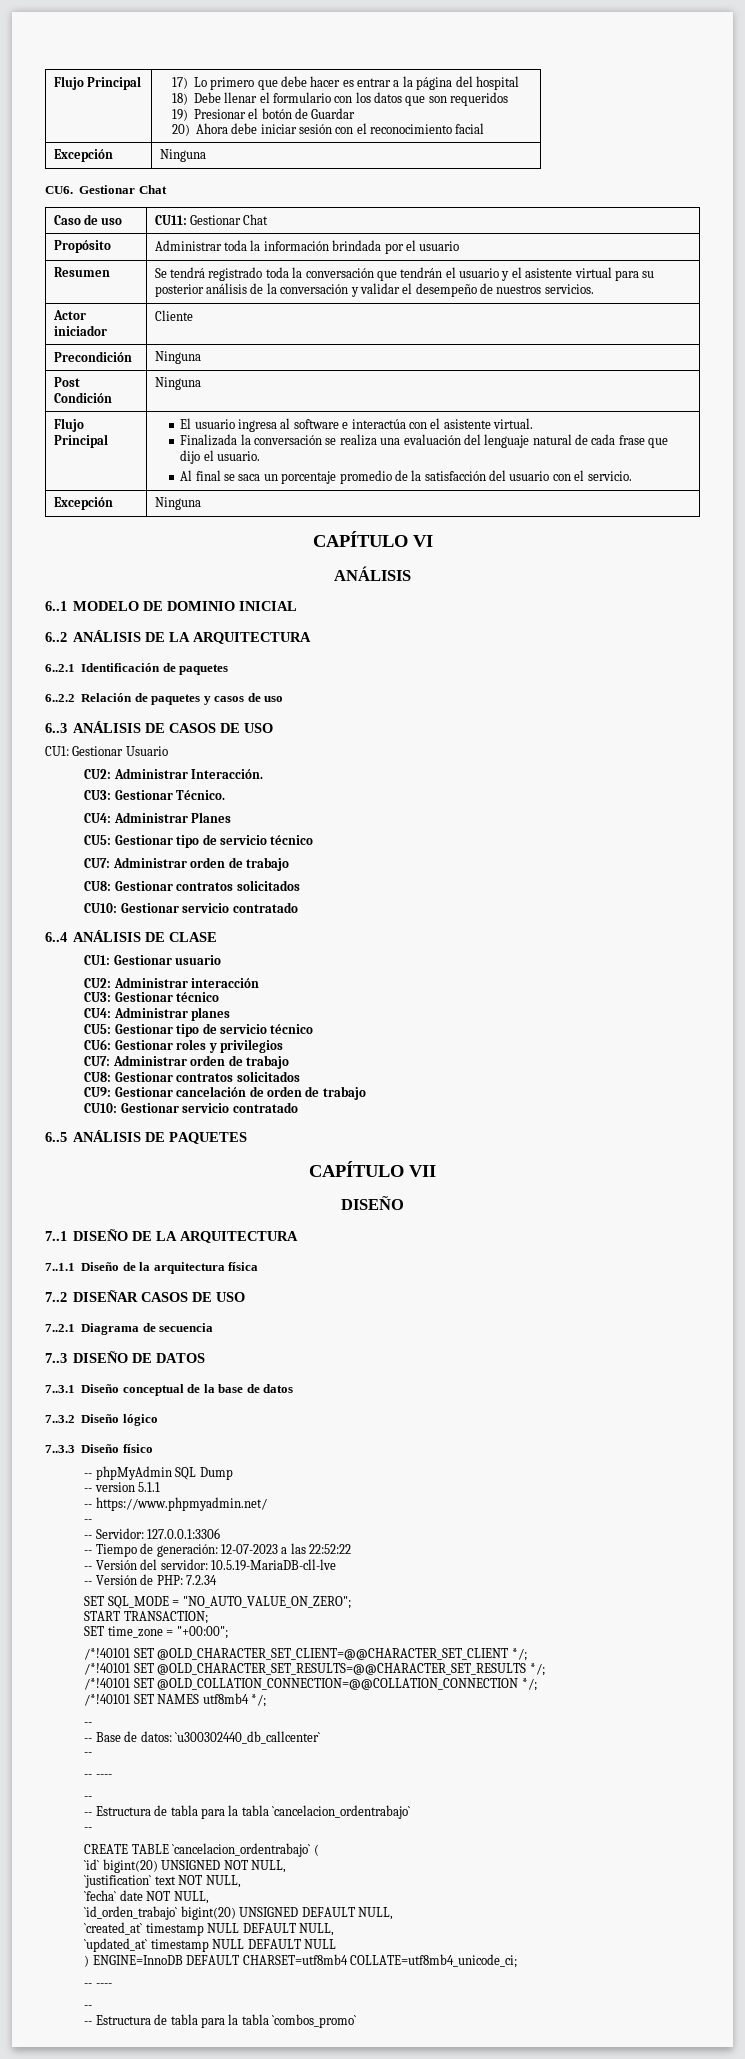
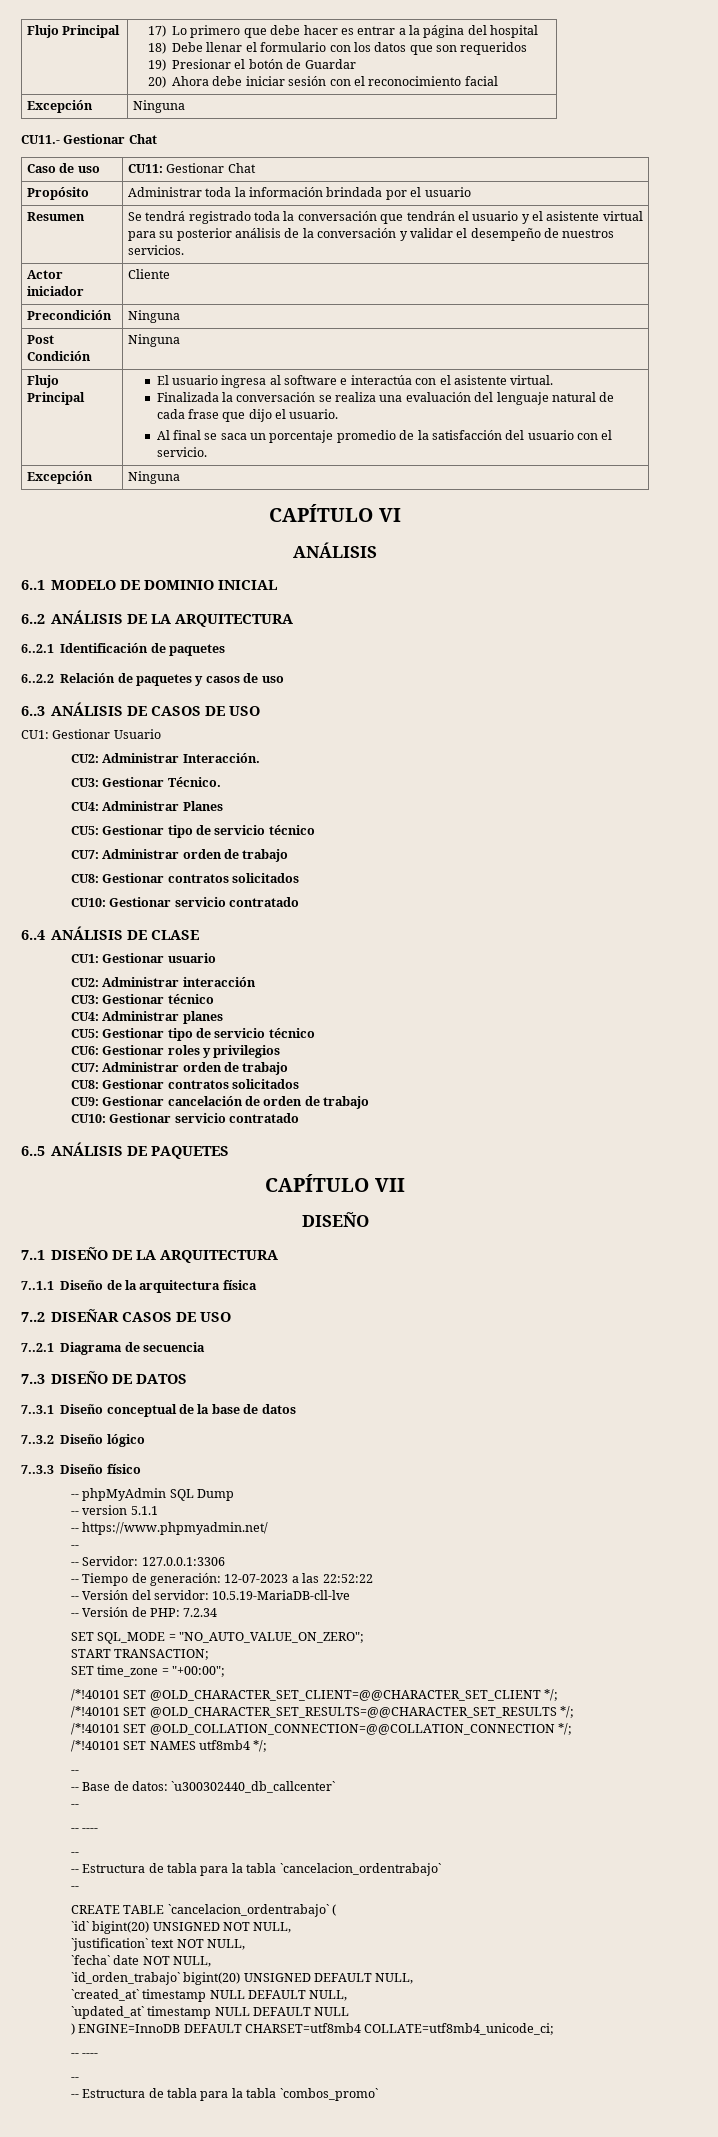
- CU6. Gestionar Chat
+ CU11.- Gestionar Chat

